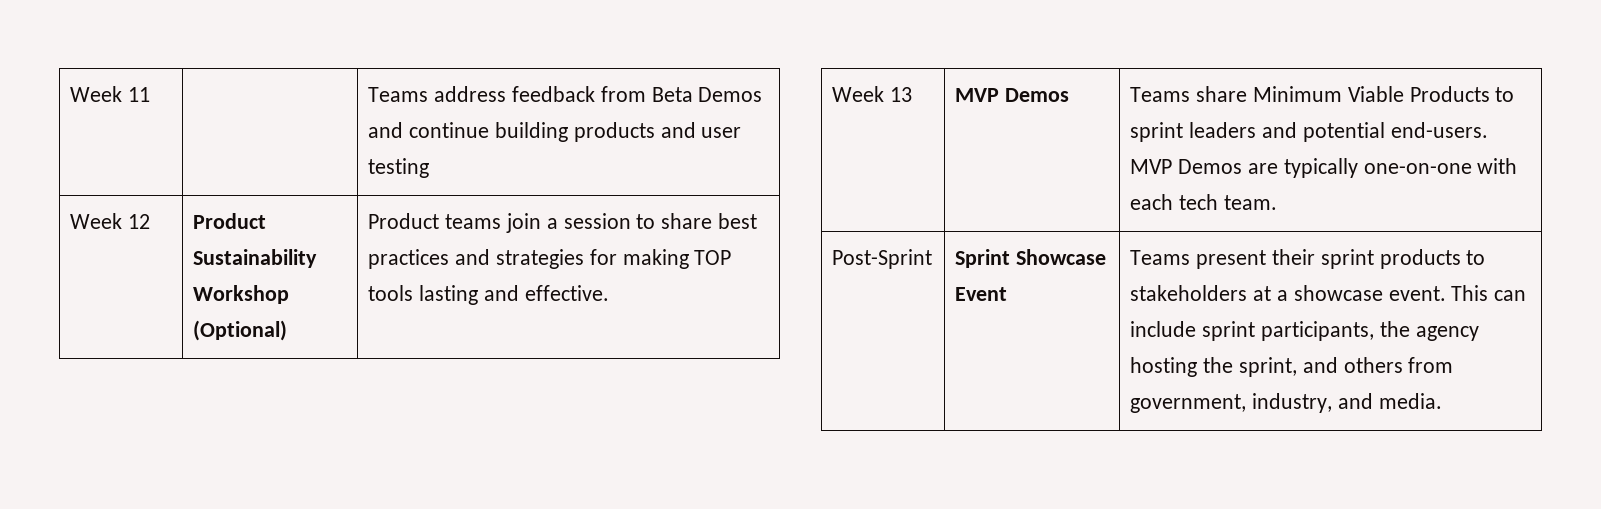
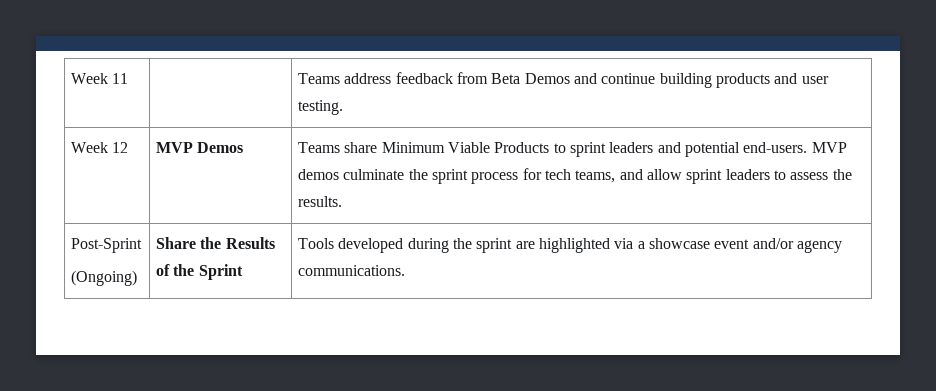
- Week 11 | | Teams address feedback from Beta Demos and continue building products and user testing
+ Week 11 | | Teams address feedback from Beta Demos and continue building products and user testing.
- Week 12 | Product Sustainability Workshop (Optional) | Product teams join a session to share best practices and strategies for making TOP tools lasting and effective.
- Week 13 | MVP Demos | Teams share Minimum Viable Products to sprint leaders and potential end-users. MVP Demos are typically one-on-one with each tech team.
- Post-Sprint | Sprint Showcase Event | Teams present their sprint products to stakeholders at a showcase event. This can include sprint participants, the agency hosting the sprint, and others from government, industry, and media.
+ Week 12 | MVP Demos | Teams share Minimum Viable Products to sprint leaders and potential end-users. MVP demos culminate the sprint process for tech teams, and allow sprint leaders to assess the results.
+ Post-Sprint
+ (Ongoing) | Share the Results of the Sprint | Tools developed during the sprint are highlighted via a showcase event and/or agency communications.

